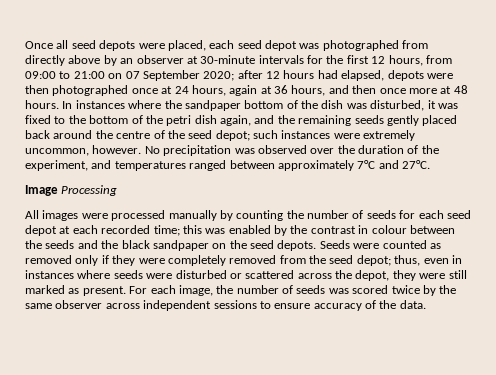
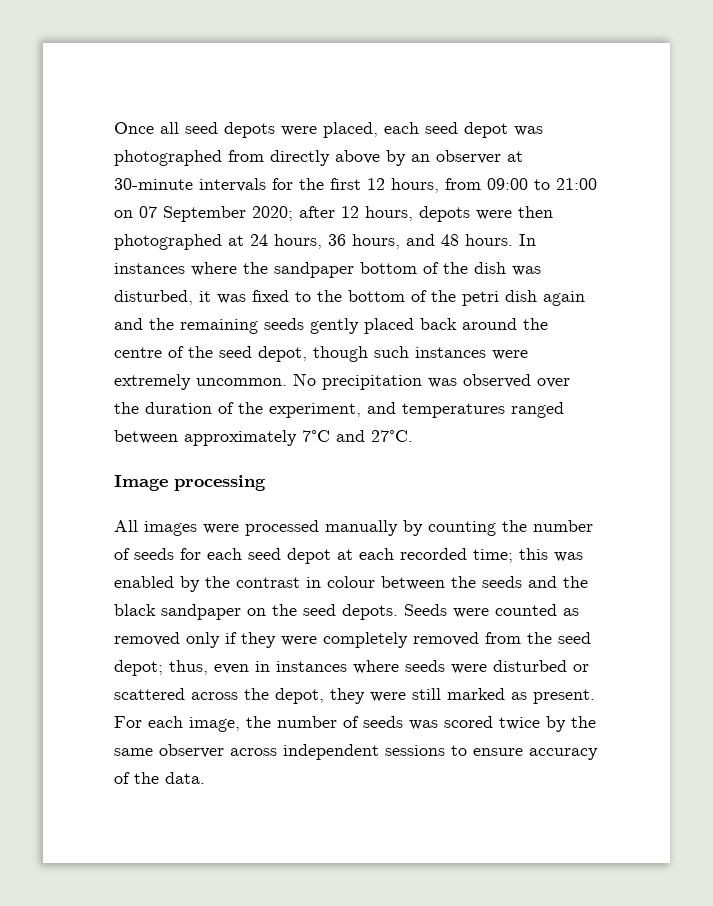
- Once all seed depots were placed, each seed depot was photographed from directly above by an observer at 30-minute intervals for the first 12 hours, from 09:00 to 21:00 on 07 September 2020; after 12 hours had elapsed, depots were then photographed once at 24 hours, again at 36 hours, and then once more at 48 hours.
+ Once all seed depots were placed, each seed depot was photographed from directly above by an observer at 30-minute intervals for the first 12 hours, from 09:00 to 21:00 on 07 September 2020; after 12 hours, depots were then photographed at 24 hours, 36 hours, and 48 hours.
- In instances where the sandpaper bottom of the dish was disturbed, it was fixed to the bottom of the petri dish again, and the remaining seeds gently placed back around the centre of the seed depot; such instances were extremely uncommon, however.
+ In instances where the sandpaper bottom of the dish was disturbed, it was fixed to the bottom of the petri dish again and the remaining seeds gently placed back around the centre of the seed depot, though such instances were extremely uncommon.
- Image Processing
+ Image processing

